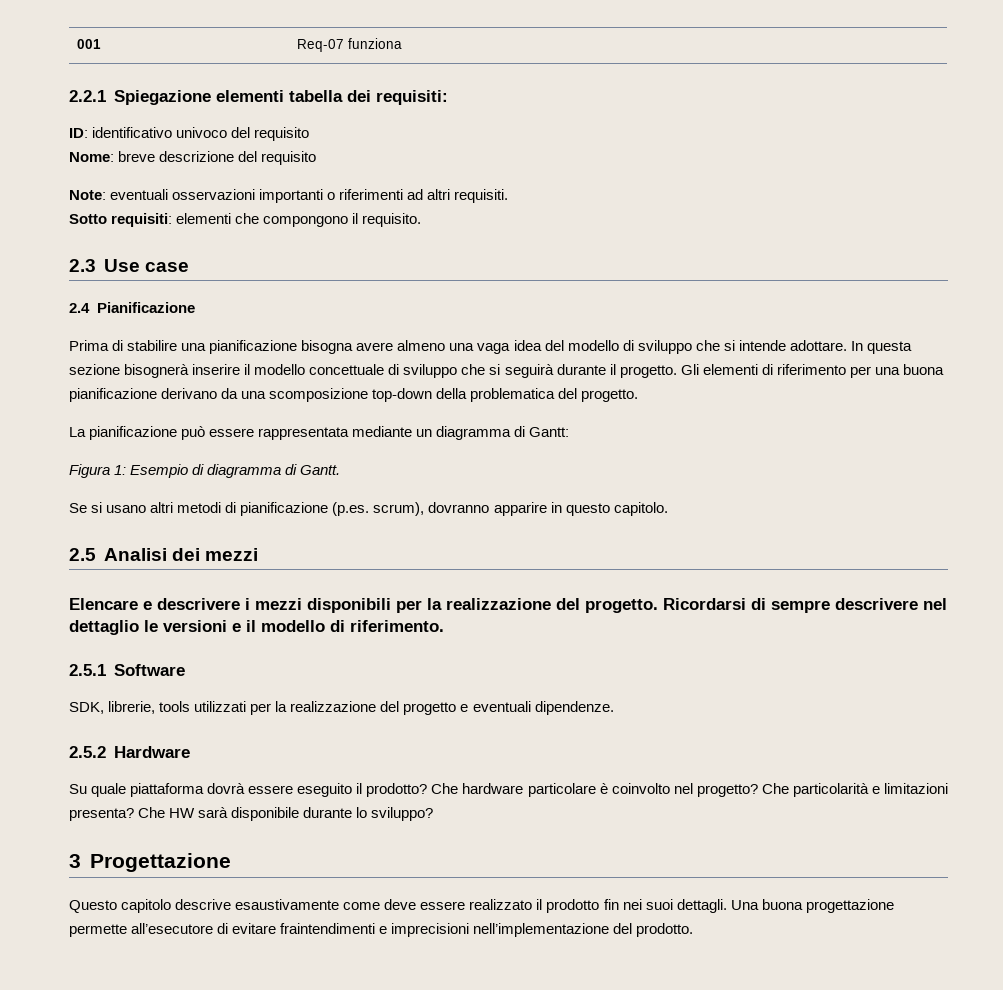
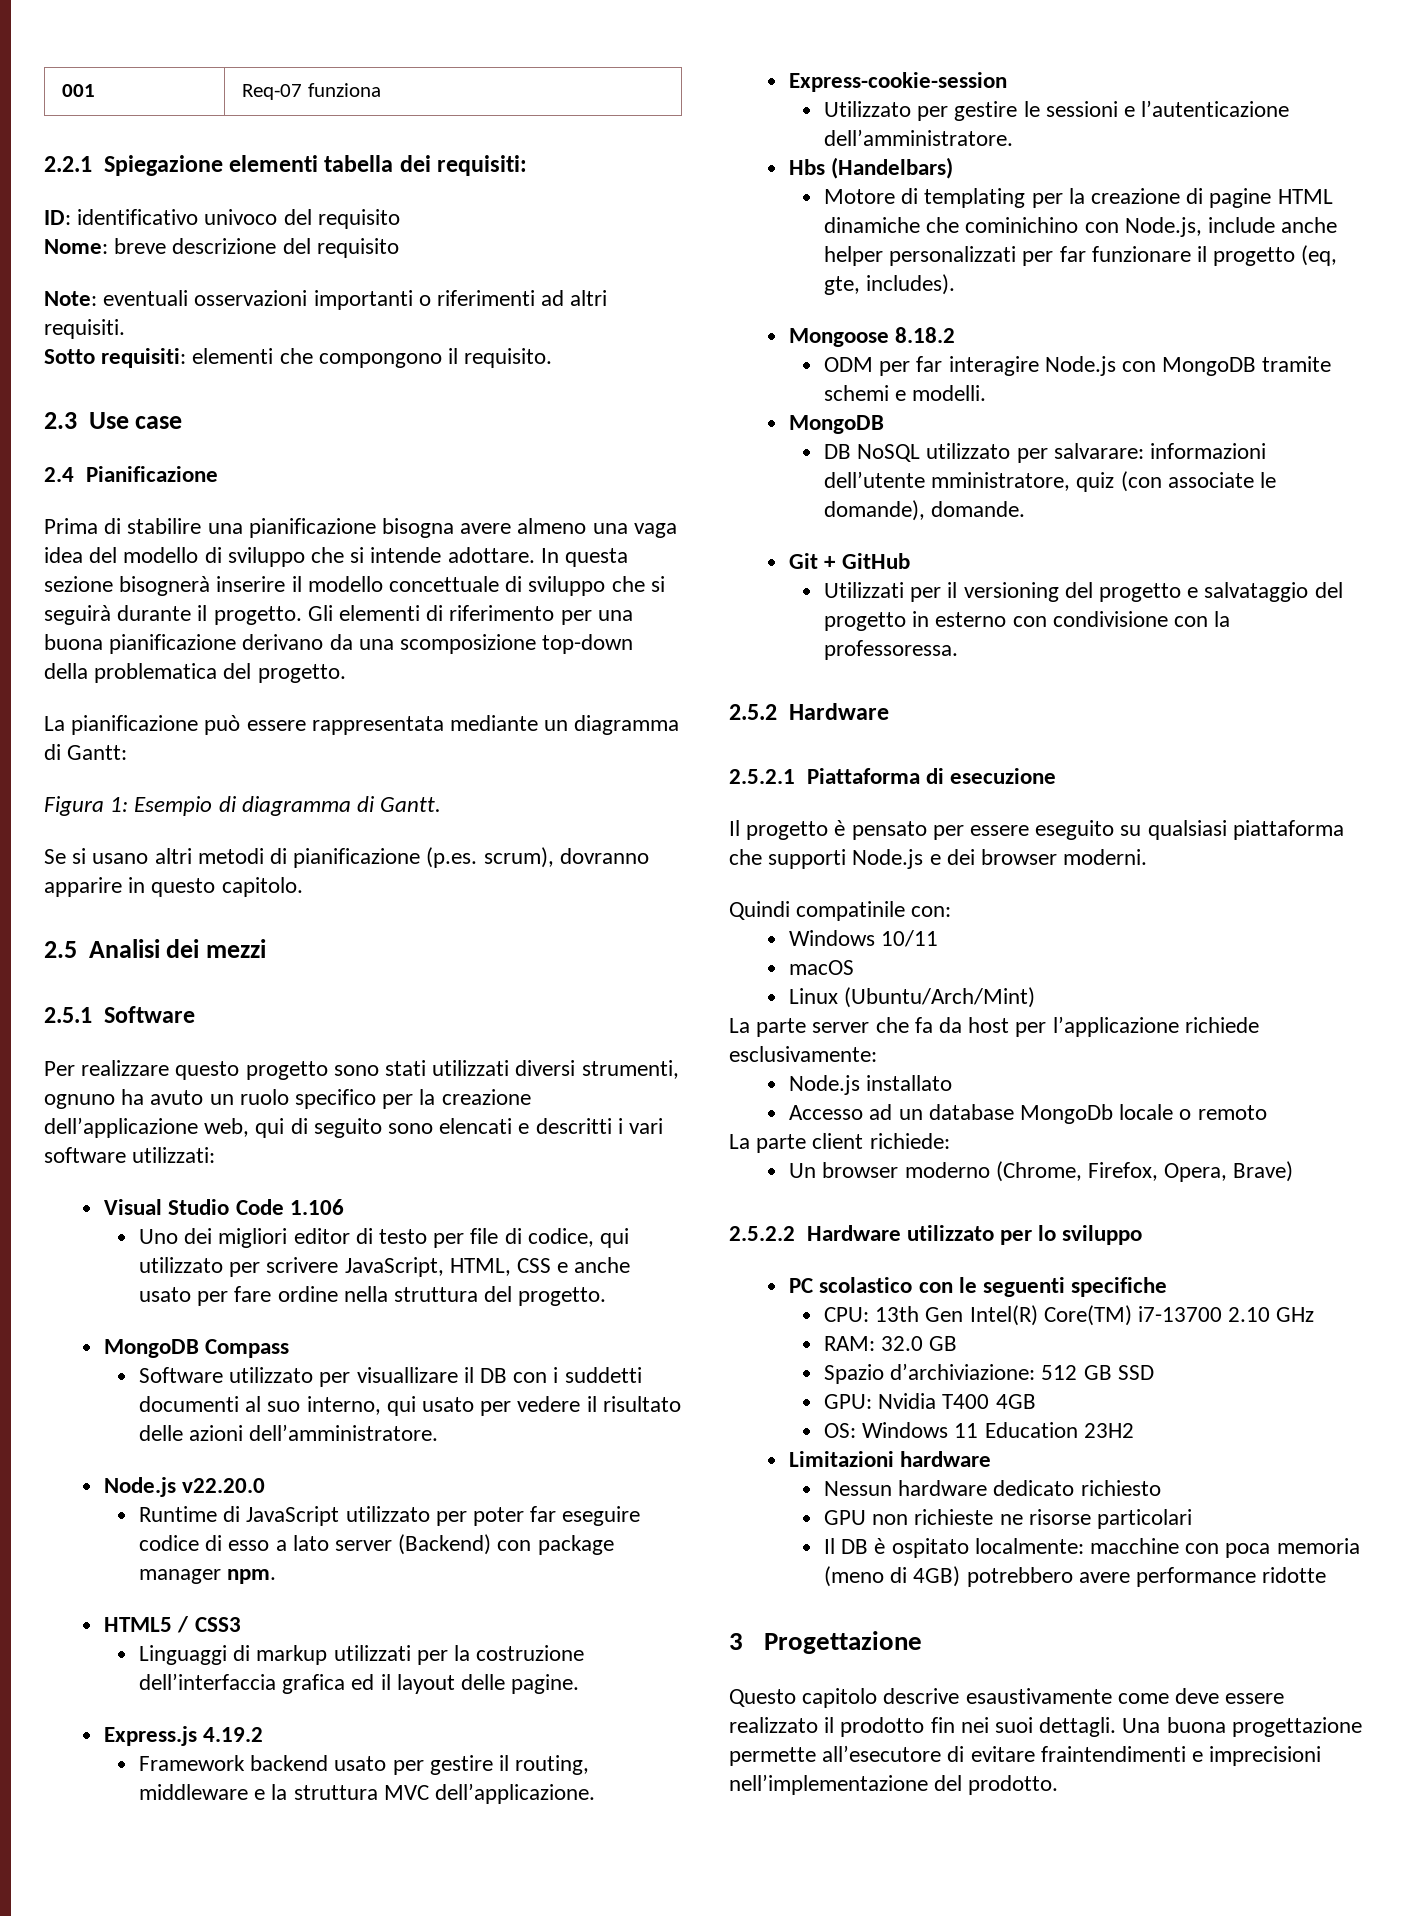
- Elencare e descrivere i mezzi disponibili per la realizzazione del progetto. Ricordarsi di sempre descrivere nel dettaglio le versioni e il modello di riferimento.
  2.5.1 Software
- SDK, librerie, tools utilizzati per la realizzazione del progetto e eventuali dipendenze.
+ Per realizzare questo progetto sono stati utilizzati diversi strumenti, ognuno ha avuto un ruolo specifico per la creazione dell’applicazione web, qui di seguito sono elencati e descritti i vari software utilizzati:
+ Visual Studio Code 1.106
+ Uno dei migliori editor di testo per file di codice, qui utilizzato per scrivere JavaScript, HTML, CSS e anche usato per fare ordine nella struttura del progetto.
+ MongoDB Compass
+ Software utilizzato per visuallizare il DB con i suddetti documenti al suo interno, qui usato per vedere il risultato delle azioni dell’amministratore.
+ Node.js v22.20.0
+ Runtime di JavaScript utilizzato per poter far eseguire codice di esso a lato server (Backend) con package manager npm.
+ HTML5 / CSS3
+ Linguaggi di markup utilizzati per la costruzione dell’interfaccia grafica ed il layout delle pagine.
+ Express.js 4.19.2
+ Framework backend usato per gestire il routing, middleware e la struttura MVC dell’applicazione.
+ Express-cookie-session
+ Utilizzato per gestire le sessioni e l’autenticazione dell’amministratore.
+ Hbs (Handelbars)
+ Motore di templating per la creazione di pagine HTML dinamiche che cominichino con Node.js, include anche helper personalizzati per far funzionare il progetto (eq, gte, includes).
+ Mongoose 8.18.2
+ ODM per far interagire Node.js con MongoDB tramite schemi e modelli.
+ MongoDB
+ DB NoSQL utilizzato per salvarare: informazioni dell’utente mministratore, quiz (con associate le domande), domande.
+ Git + GitHub
+ Utilizzati per il versioning del progetto e salvataggio del progetto in esterno con condivisione con la professoressa.
  2.5.2 Hardware
- Su quale piattaforma dovrà essere eseguito il prodotto? Che hardware particolare è coinvolto nel progetto? Che particolarità e limitazioni presenta? Che HW sarà disponibile durante lo sviluppo?
+ 2.5.2.1 Piattaforma di esecuzione
+ Il progetto è pensato per essere eseguito su qualsiasi piattaforma che supporti Node.js e dei browser moderni.
+ Quindi compatinile con:
+ Windows 10/11
+ macOS
+ Linux (Ubuntu/Arch/Mint)
+ La parte server che fa da host per l’applicazione richiede esclusivamente:
+ Node.js installato
+ Accesso ad un database MongoDb locale o remoto
+ La parte client richiede:
+ Un browser moderno (Chrome, Firefox, Opera, Brave)
+ 2.5.2.2 Hardware utilizzato per lo sviluppo
+ PC scolastico con le seguenti specifiche
+ CPU: 13th Gen Intel(R) Core(TM) i7-13700 2.10 GHz
+ RAM: 32.0 GB
+ Spazio d’archiviazione: 512 GB SSD
+ GPU: Nvidia T400 4GB
+ OS: Windows 11 Education 23H2
+ Limitazioni hardware
+ Nessun hardware dedicato richiesto
+ GPU non richieste ne risorse particolari
+ Il DB è ospitato localmente: macchine con poca memoria (meno di 4GB) potrebbero avere performance ridotte

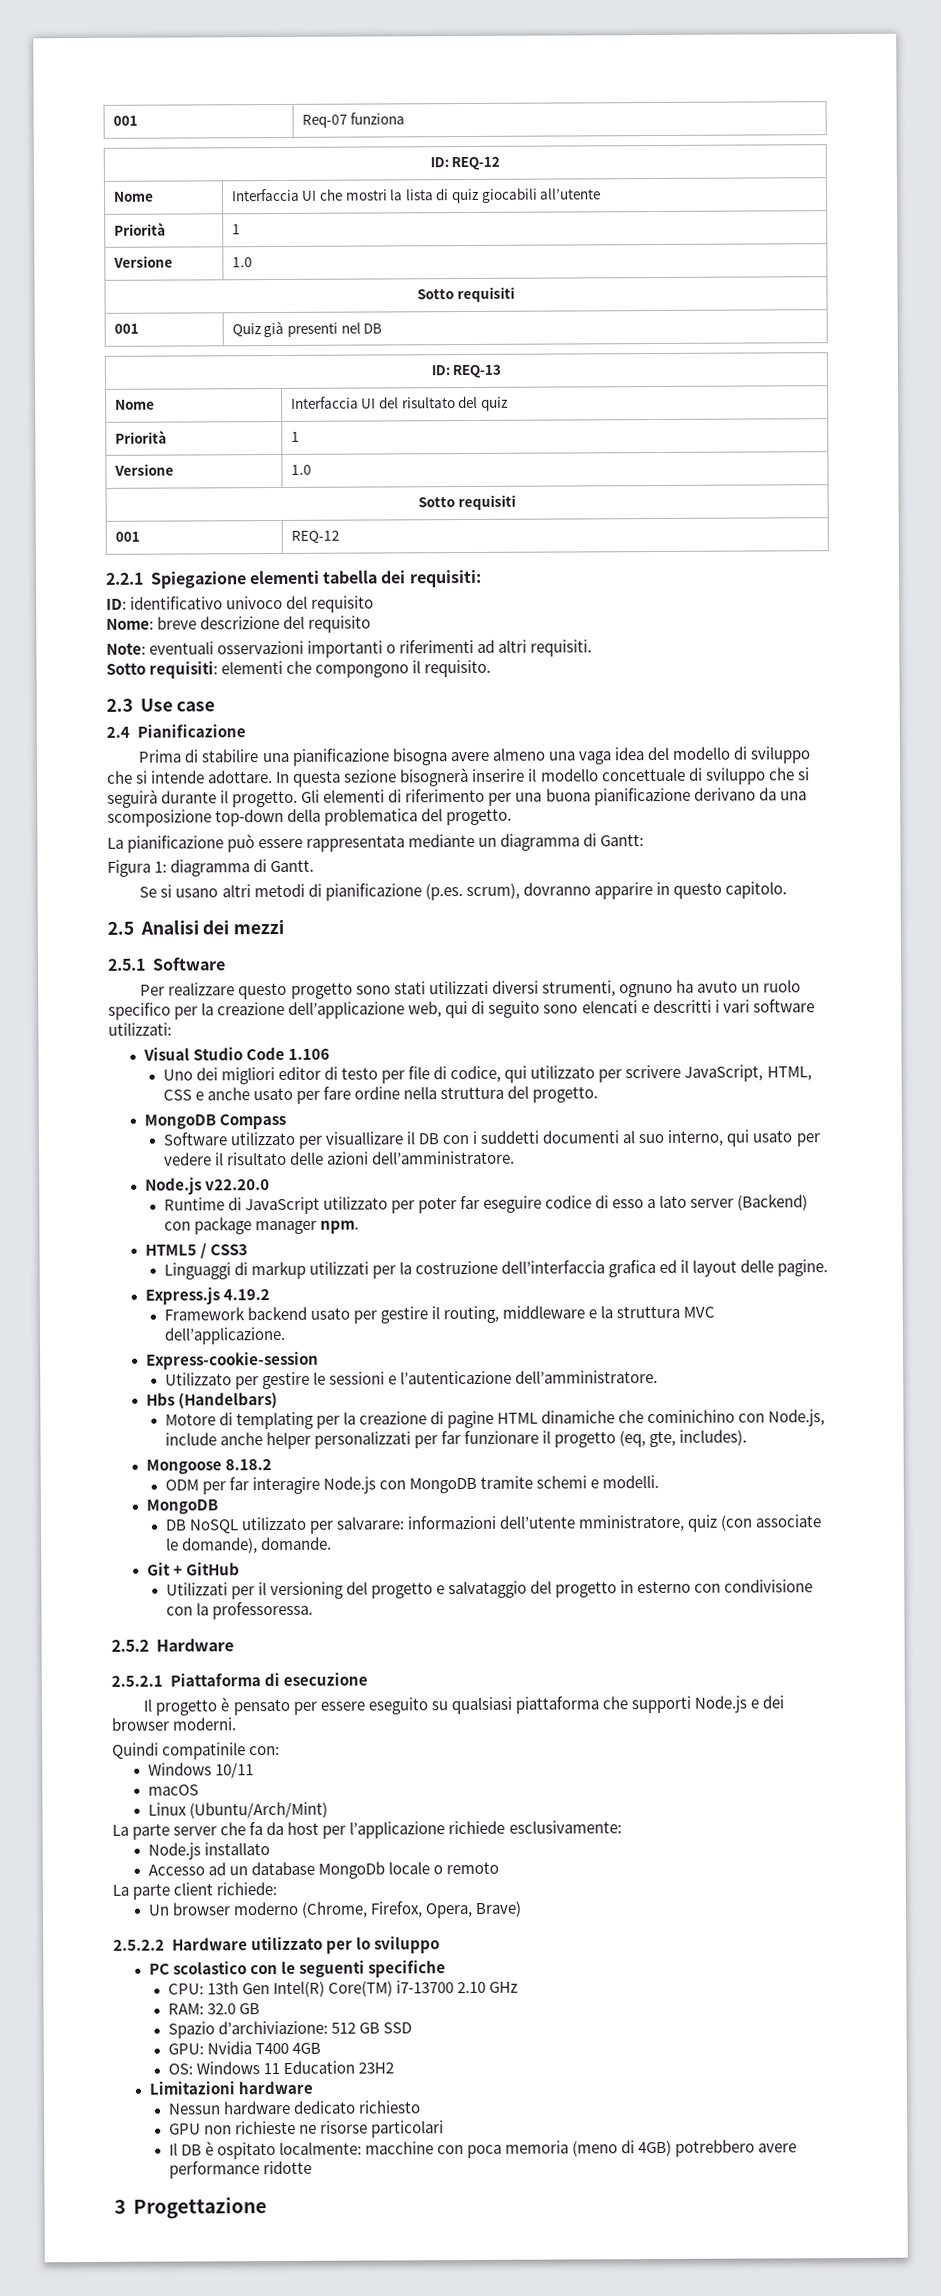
+ ID: REQ-12
+ Nome | Interfaccia UI che mostri la lista di quiz giocabili all’utente
+ Priorità | 1
+ Versione | 1.0
+ Sotto requisiti
+ 001 | Quiz già presenti nel DB
+ ID: REQ-13
+ Nome | Interfaccia UI del risultato del quiz
+ Priorità | 1
+ Versione | 1.0
+ Sotto requisiti
+ 001 | REQ-12
- Figura 1: Esempio di diagramma di Gantt.
+ Figura 1: diagramma di Gantt.
- Questo capitolo descrive esaustivamente come deve essere realizzato il prodotto fin nei suoi dettagli. Una buona progettazione permette all’esecutore di evitare fraintendimenti e imprecisioni nell’implementazione del prodotto.

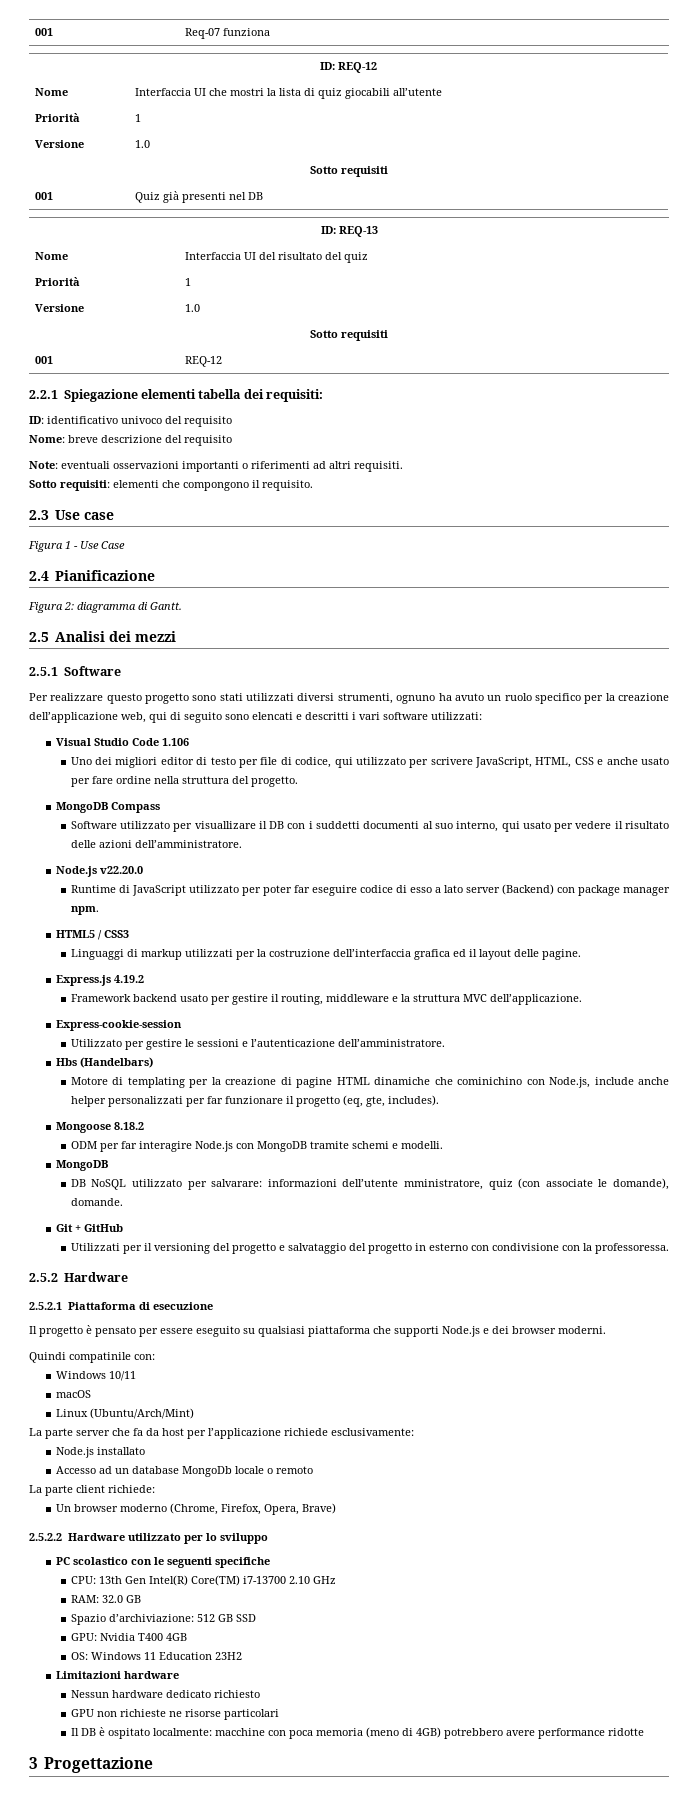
+ Figura 1 - Use Case
  2.4 Pianificazione
- Prima di stabilire una pianificazione bisogna avere almeno una vaga idea del modello di sviluppo che si intende adottare. In questa sezione bisognerà inserire il modello concettuale di sviluppo che si seguirà durante il progetto. Gli elementi di riferimento per una buona pianificazione derivano da una scomposizione top-down della problematica del progetto.
- La pianificazione può essere rappresentata mediante un diagramma di Gantt:
- Figura 1: diagramma di Gantt.
+ Figura 2: diagramma di Gantt.
- Se si usano altri metodi di pianificazione (p.es. scrum), dovranno apparire in questo capitolo.

